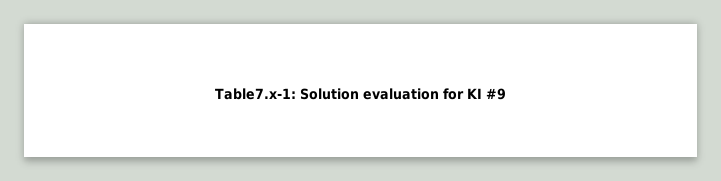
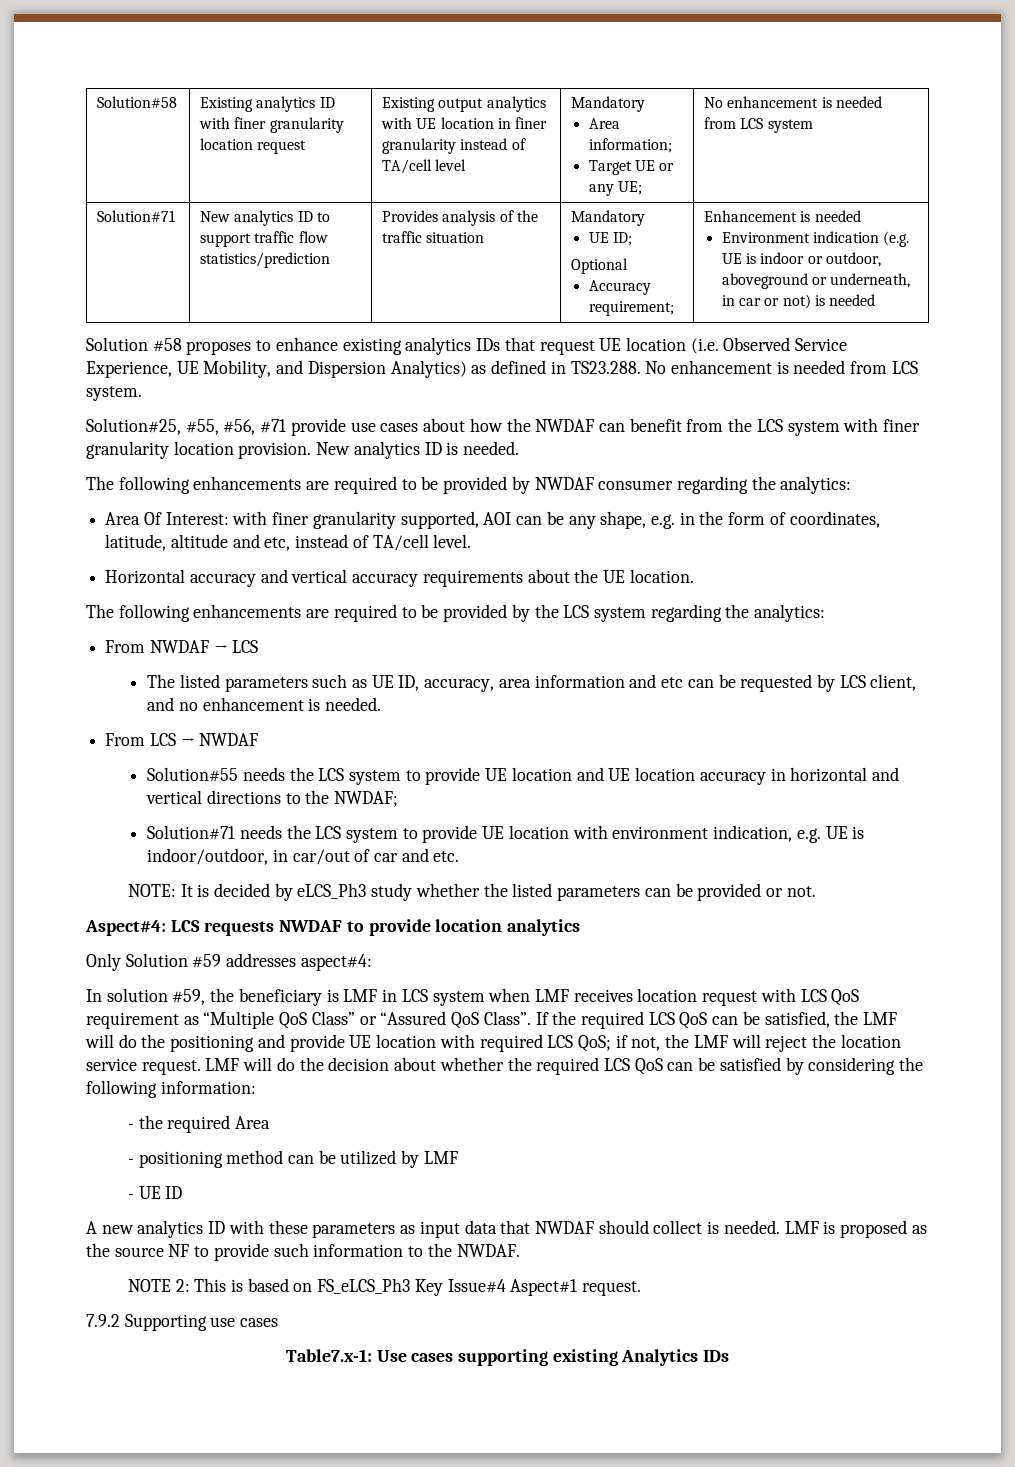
- Table7.x-1: Solution evaluation for KI #9
+ Solution#58 | Existing analytics ID with finer granularity location request | Existing output analytics with UE location in finer granularity instead of TA/cell level | Mandatory
+ Area information;
+ Target UE or any UE; | No enhancement is needed from LCS system
+ Solution#71 | New analytics ID to support traffic flow statistics/prediction | Provides analysis of the traffic situation | Mandatory
+ UE ID;
+ Optional
+ Accuracy requirement; | Enhancement is needed
+ Environment indication (e.g. UE is indoor or outdoor, aboveground or underneath, in car or not) is needed
+ Solution #58 proposes to enhance existing analytics IDs that request UE location (i.e. Observed Service Experience, UE Mobility, and Dispersion Analytics) as defined in TS23.288. No enhancement is needed from LCS system.
+ Solution#25, #55, #56, #71 provide use cases about how the NWDAF can benefit from the LCS system with finer granularity location provision. New analytics ID is needed.
+ The following enhancements are required to be provided by NWDAF consumer regarding the analytics:
+ Area Of Interest: with finer granularity supported, AOI can be any shape, e.g. in the form of coordinates, latitude, altitude and etc, instead of TA/cell level.
+ Horizontal accuracy and vertical accuracy requirements about the UE location.
+ The following enhancements are required to be provided by the LCS system regarding the analytics:
+ From NWDAF → LCS
+ The listed parameters such as UE ID, accuracy, area information and etc can be requested by LCS client, and no enhancement is needed.
+ From LCS → NWDAF
+ Solution#55 needs the LCS system to provide UE location and UE location accuracy in horizontal and vertical directions to the NWDAF;
+ Solution#71 needs the LCS system to provide UE location with environment indication, e.g. UE is indoor/outdoor, in car/out of car and etc.
+ NOTE: It is decided by eLCS_Ph3 study whether the listed parameters can be provided or not.
+ Aspect#4: LCS requests NWDAF to provide location analytics
+ Only Solution #59 addresses aspect#4:
+ In solution #59, the beneficiary is LMF in LCS system when LMF receives location request with LCS QoS requirement as “Multiple QoS Class” or “Assured QoS Class”. If the required LCS QoS can be satisfied, the LMF will do the positioning and provide UE location with required LCS QoS; if not, the LMF will reject the location service request. LMF will do the decision about whether the required LCS QoS can be satisfied by considering the following information:
+ - the required Area
+ - positioning method can be utilized by LMF
+ - UE ID
+ A new analytics ID with these parameters as input data that NWDAF should collect is needed. LMF is proposed as the source NF to provide such information to the NWDAF.
+ NOTE 2: This is based on FS_eLCS_Ph3 Key Issue#4 Aspect#1 request.
+ 7.9.2 Supporting use cases
+ Table7.x-1: Use cases supporting existing Analytics IDs

